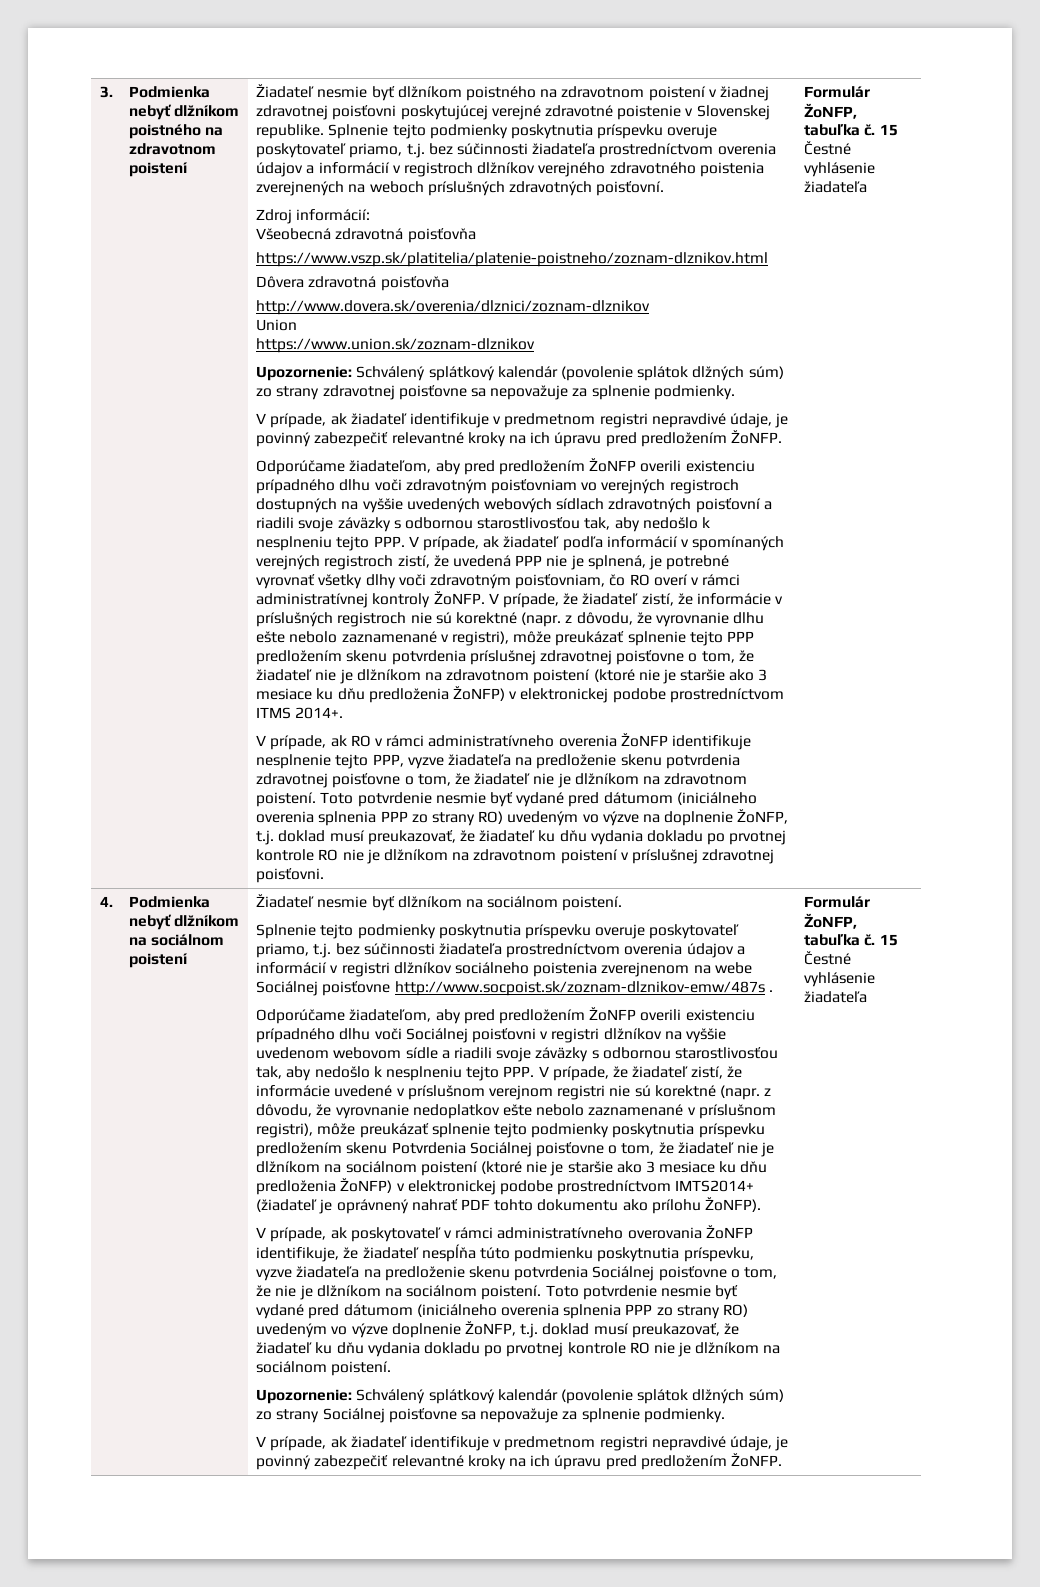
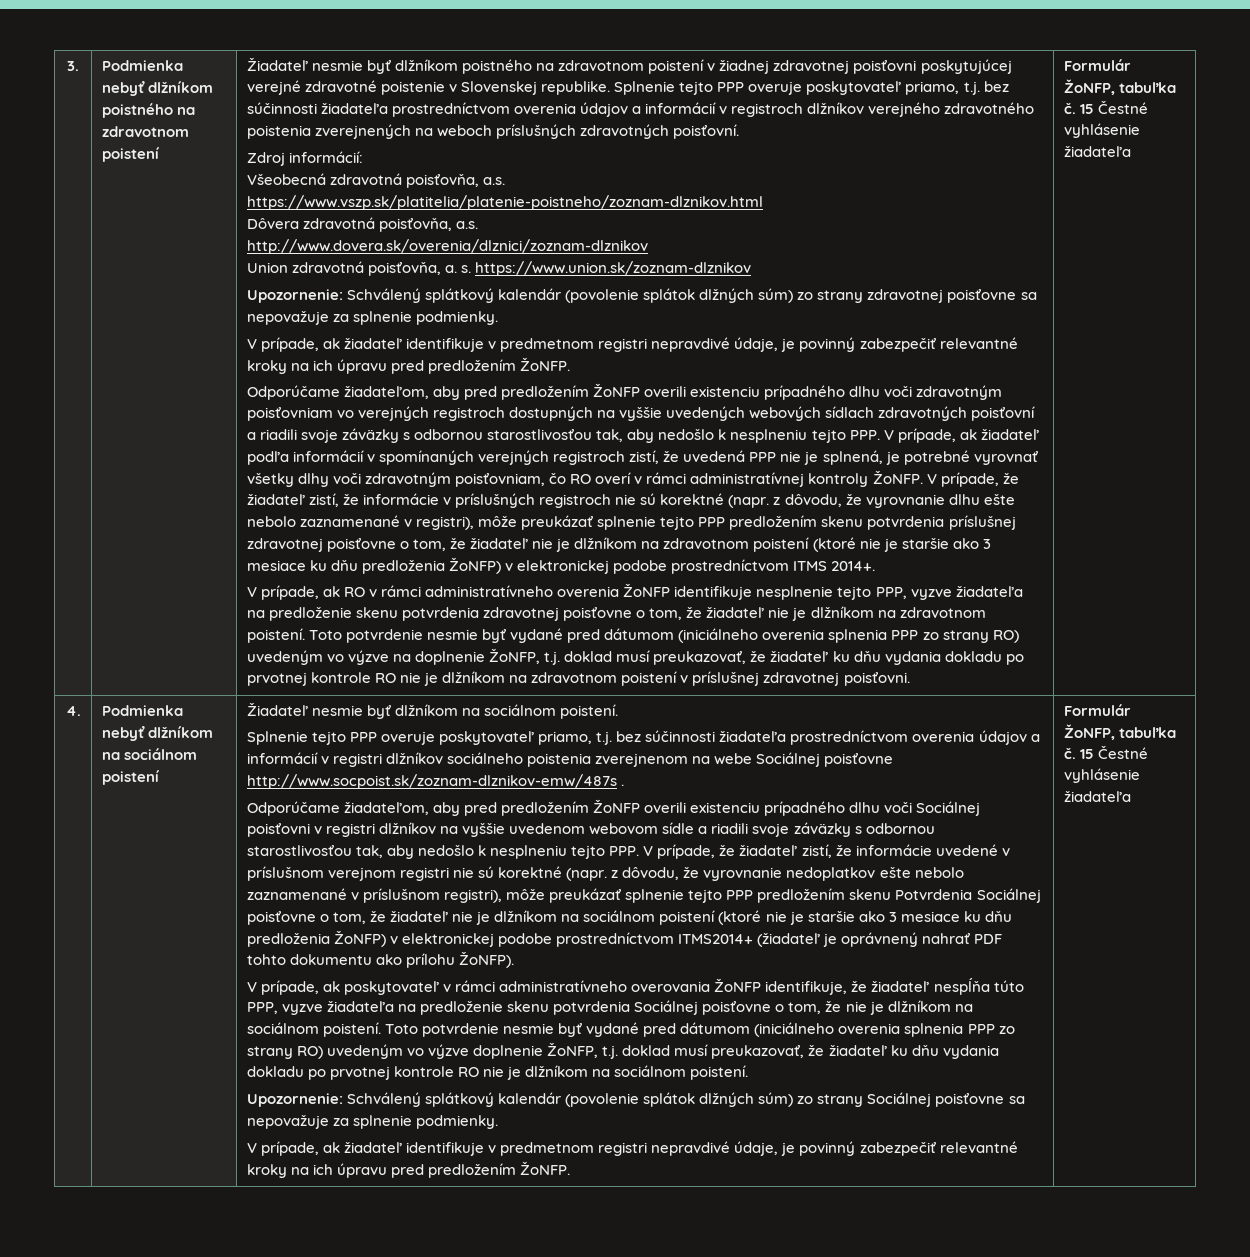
- Splnenie tejto podmienky poskytnutia príspevku overuje poskytovateľ priamo, t.j. bez súčinnosti žiadateľa prostredníctvom overenia údajov a informácií v registroch dlžníkov verejného zdravotného poistenia zverejnených na weboch príslušných zdravotných poisťovní.
+ Splnenie tejto PPP overuje poskytovateľ priamo, t.j. bez súčinnosti žiadateľa prostredníctvom overenia údajov a informácií v registroch dlžníkov verejného zdravotného poistenia zverejnených na weboch príslušných zdravotných poisťovní.
- Všeobecná zdravotná poisťovňa
+ Všeobecná zdravotná poisťovňa, a.s.
- Dôvera zdravotná poisťovňa
+ Dôvera zdravotná poisťovňa, a.s.
- Union
- https://www.union.sk/zoznam-dlznikov
+ Union zdravotná poisťovňa, a. s. https://www.union.sk/zoznam-dlznikov
- Splnenie tejto podmienky poskytnutia príspevku overuje poskytovateľ priamo, t.j. bez súčinnosti žiadateľa prostredníctvom overenia údajov a informácií v registri dlžníkov sociálneho poistenia zverejnenom na webe Sociálnej poisťovne http://www.socpoist.sk/zoznam-dlznikov-emw/487s .
+ Splnenie tejto PPP overuje poskytovateľ priamo, t.j. bez súčinnosti žiadateľa prostredníctvom overenia údajov a informácií v registri dlžníkov sociálneho poistenia zverejnenom na webe Sociálnej poisťovne http://www.socpoist.sk/zoznam-dlznikov-emw/487s .
- Odporúčame žiadateľom, aby pred predložením ŽoNFP overili existenciu prípadného dlhu voči Sociálnej poisťovni v registri dlžníkov na vyššie uvedenom webovom sídle a riadili svoje záväzky s odbornou starostlivosťou tak, aby nedošlo k nesplneniu tejto PPP. V prípade, že žiadateľ zistí, že informácie uvedené v príslušnom verejnom registri nie sú korektné (napr. z dôvodu, že vyrovnanie nedoplatkov ešte nebolo zaznamenané v príslušnom registri), môže preukázať splnenie tejto podmienky poskytnutia príspevku predložením skenu Potvrdenia Sociálnej poisťovne o tom, že žiadateľ nie je dlžníkom na sociálnom poistení (ktoré nie je staršie ako 3 mesiace ku dňu predloženia ŽoNFP) v elektronickej podobe prostredníctvom IMTS2014+ (žiadateľ je oprávnený nahrať PDF tohto dokumentu ako prílohu ŽoNFP).
+ Odporúčame žiadateľom, aby pred predložením ŽoNFP overili existenciu prípadného dlhu voči Sociálnej poisťovni v registri dlžníkov na vyššie uvedenom webovom sídle a riadili svoje záväzky s odbornou starostlivosťou tak, aby nedošlo k nesplneniu tejto PPP. V prípade, že žiadateľ zistí, že informácie uvedené v príslušnom verejnom registri nie sú korektné (napr. z dôvodu, že vyrovnanie nedoplatkov ešte nebolo zaznamenané v príslušnom registri), môže preukázať splnenie tejto PPP predložením skenu Potvrdenia Sociálnej poisťovne o tom, že žiadateľ nie je dlžníkom na sociálnom poistení (ktoré nie je staršie ako 3 mesiace ku dňu predloženia ŽoNFP) v elektronickej podobe prostredníctvom ITMS2014+ (žiadateľ je oprávnený nahrať PDF tohto dokumentu ako prílohu ŽoNFP).
- V prípade, ak poskytovateľ v rámci administratívneho overovania ŽoNFP identifikuje, že žiadateľ nespĺňa túto podmienku poskytnutia príspevku, vyzve žiadateľa na predloženie skenu potvrdenia Sociálnej poisťovne o tom, že nie je dlžníkom na sociálnom poistení.
+ V prípade, ak poskytovateľ v rámci administratívneho overovania ŽoNFP identifikuje, že žiadateľ nespĺňa túto PPP, vyzve žiadateľa na predloženie skenu potvrdenia Sociálnej poisťovne o tom, že nie je dlžníkom na sociálnom poistení.

